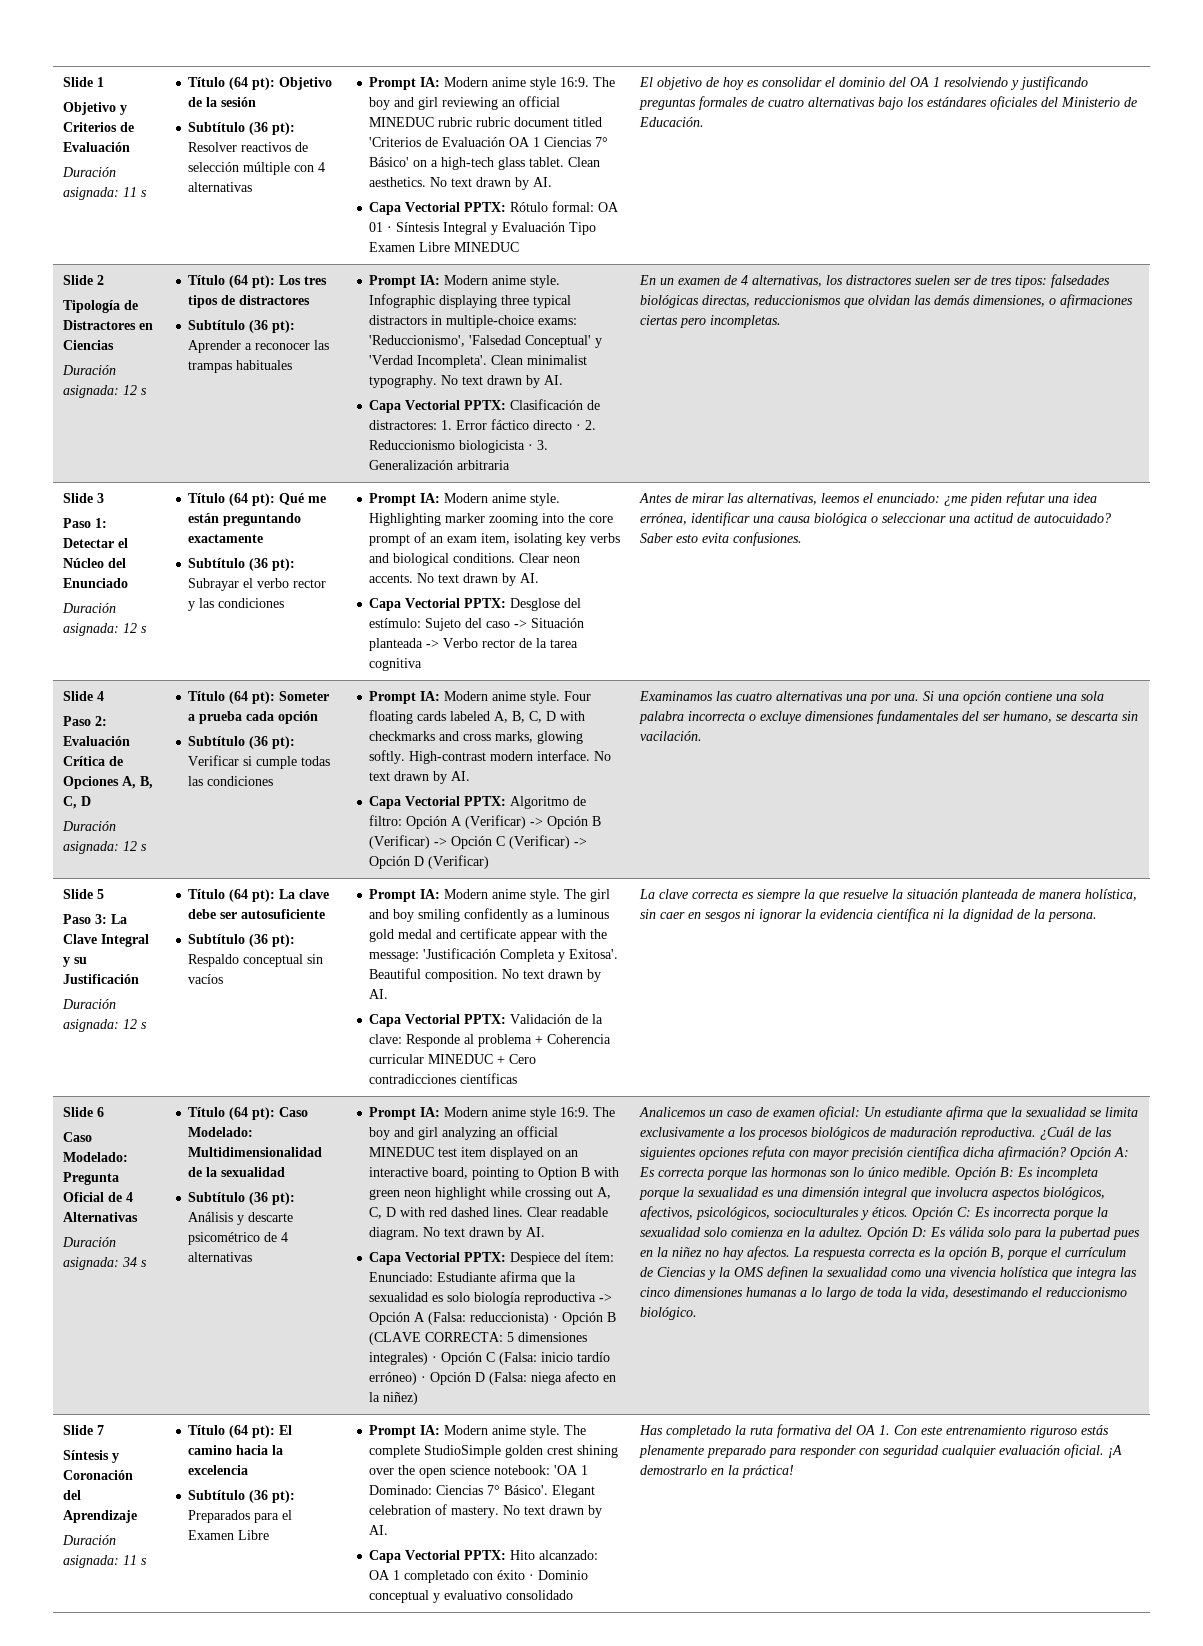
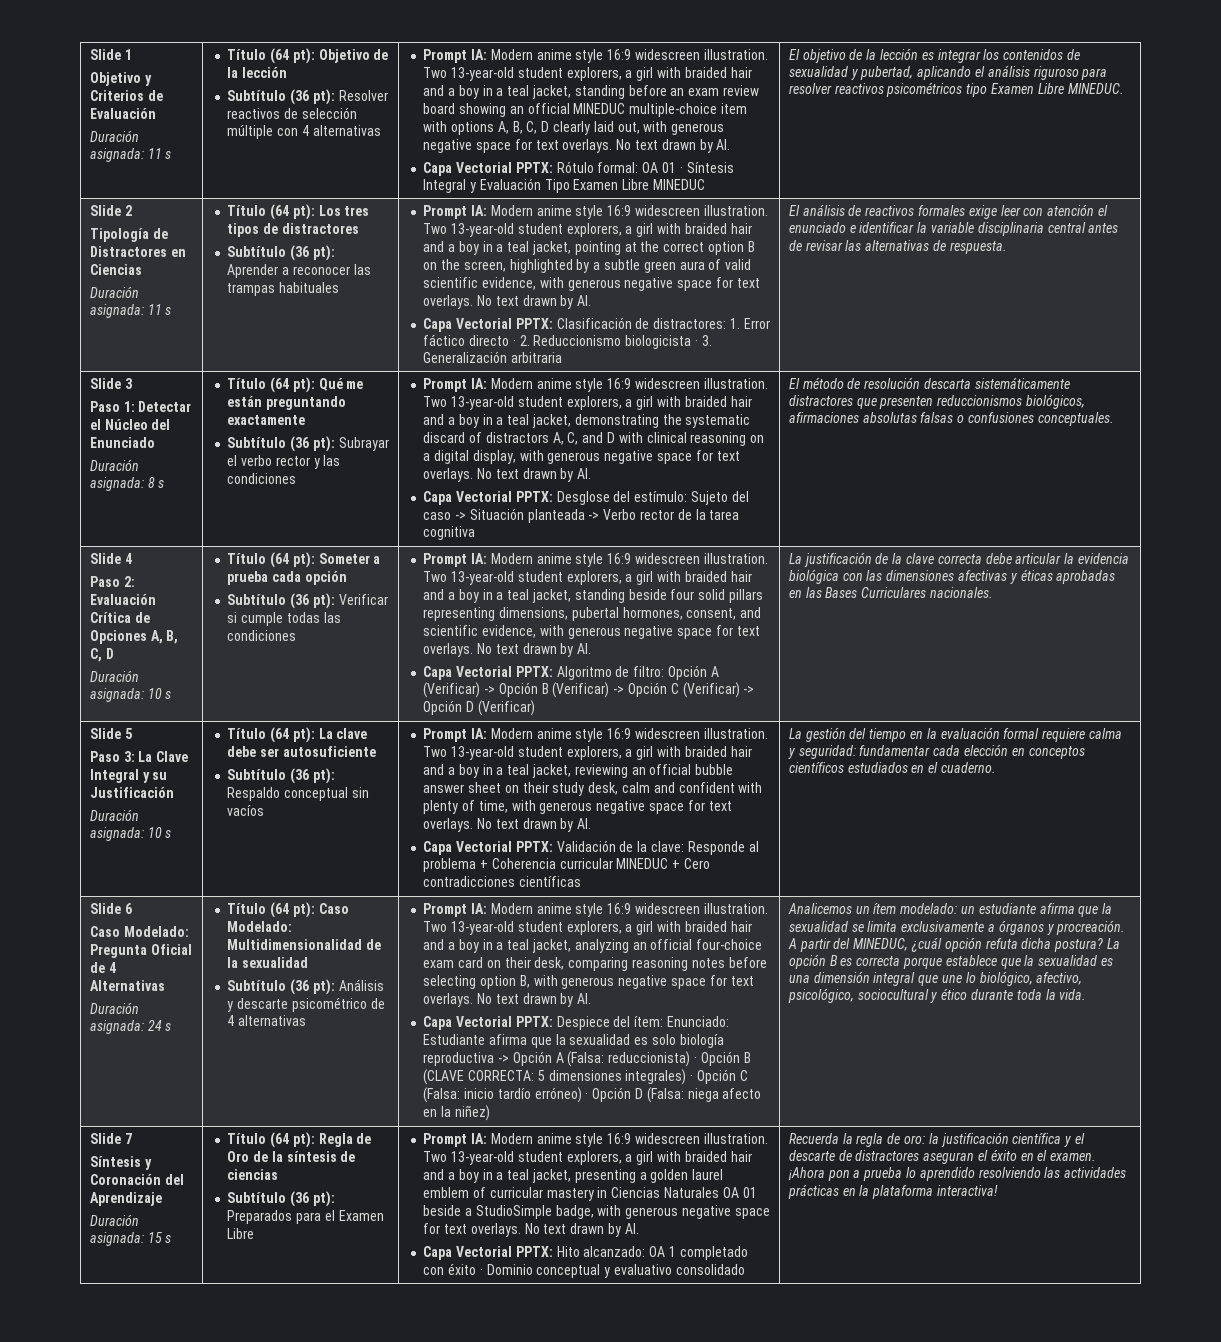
- Título (64 pt): Objetivo de la sesión
+ Título (64 pt): Objetivo de la lección
- Prompt IA: Modern anime style 16:9. The boy and girl reviewing an official MINEDUC rubric rubric document titled 'Criterios de Evaluación OA 1 Ciencias 7° Básico' on a high-tech glass tablet. Clean aesthetics.
+ Prompt IA: Modern anime style 16:9 widescreen illustration. Two 13-year-old student explorers, a girl with braided hair and a boy in a teal jacket, standing before an exam review board showing an official MINEDUC multiple-choice item with options A, B, C, D clearly laid out, with generous negative space for text overlays.
- El objetivo de hoy es consolidar el dominio del OA 1 resolviendo y justificando preguntas formales de cuatro alternativas bajo los estándares oficiales del Ministerio de Educación.
+ El objetivo de la lección es integrar los contenidos de sexualidad y pubertad, aplicando el análisis riguroso para resolver reactivos psicométricos tipo Examen Libre MINEDUC.
  Tipología de Distractores en Ciencias
- Duración asignada: 12 s
+ Duración asignada: 11 s
- Prompt IA: Modern anime style. Infographic displaying three typical distractors in multiple-choice exams: 'Reduccionismo', 'Falsedad Conceptual' y 'Verdad Incompleta'. Clean minimalist typography.
+ Prompt IA: Modern anime style 16:9 widescreen illustration. Two 13-year-old student explorers, a girl with braided hair and a boy in a teal jacket, pointing at the correct option B on the screen, highlighted by a subtle green aura of valid scientific evidence, with generous negative space for text overlays.
- En un examen de 4 alternativas, los distractores suelen ser de tres tipos: falsedades biológicas directas, reduccionismos que olvidan las demás dimensiones, o afirmaciones ciertas pero incompletas.
+ El análisis de reactivos formales exige leer con atención el enunciado e identificar la variable disciplinaria central antes de revisar las alternativas de respuesta.
  Paso 1: Detectar el Núcleo del Enunciado
- Duración asignada: 12 s
+ Duración asignada: 8 s
- Prompt IA: Modern anime style. Highlighting marker zooming into the core prompt of an exam item, isolating key verbs and biological conditions. Clear neon accents.
+ Prompt IA: Modern anime style 16:9 widescreen illustration. Two 13-year-old student explorers, a girl with braided hair and a boy in a teal jacket, demonstrating the systematic discard of distractors A, C, and D with clinical reasoning on a digital display, with generous negative space for text overlays.
- Antes de mirar las alternativas, leemos el enunciado: ¿me piden refutar una idea errónea, identificar una causa biológica o seleccionar una actitud de autocuidado? Saber esto evita confusiones.
+ El método de resolución descarta sistemáticamente distractores que presenten reduccionismos biológicos, afirmaciones absolutas falsas o confusiones conceptuales.
  Paso 2: Evaluación Crítica de Opciones A, B, C, D
- Duración asignada: 12 s
+ Duración asignada: 10 s
- Prompt IA: Modern anime style. Four floating cards labeled A, B, C, D with checkmarks and cross marks, glowing softly. High-contrast modern interface.
+ Prompt IA: Modern anime style 16:9 widescreen illustration. Two 13-year-old student explorers, a girl with braided hair and a boy in a teal jacket, standing beside four solid pillars representing dimensions, pubertal hormones, consent, and scientific evidence, with generous negative space for text overlays.
- Examinamos las cuatro alternativas una por una. Si una opción contiene una sola palabra incorrecta o excluye dimensiones fundamentales del ser humano, se descarta sin vacilación.
+ La justificación de la clave correcta debe articular la evidencia biológica con las dimensiones afectivas y éticas aprobadas en las Bases Curriculares nacionales.
  Paso 3: La Clave Integral y su Justificación
- Duración asignada: 12 s
+ Duración asignada: 10 s
- Prompt IA: Modern anime style. The girl and boy smiling confidently as a luminous gold medal and certificate appear with the message: 'Justificación Completa y Exitosa'. Beautiful composition.
+ Prompt IA: Modern anime style 16:9 widescreen illustration. Two 13-year-old student explorers, a girl with braided hair and a boy in a teal jacket, reviewing an official bubble answer sheet on their study desk, calm and confident with plenty of time, with generous negative space for text overlays.
- La clave correcta es siempre la que resuelve la situación planteada de manera holística, sin caer en sesgos ni ignorar la evidencia científica ni la dignidad de la persona.
+ La gestión del tiempo en la evaluación formal requiere calma y seguridad: fundamentar cada elección en conceptos científicos estudiados en el cuaderno.
- Duración asignada: 34 s
+ Duración asignada: 24 s
- Prompt IA: Modern anime style 16:9. The boy and girl analyzing an official MINEDUC test item displayed on an interactive board, pointing to Option B with green neon highlight while crossing out A, C, D with red dashed lines. Clear readable diagram.
+ Prompt IA: Modern anime style 16:9 widescreen illustration. Two 13-year-old student explorers, a girl with braided hair and a boy in a teal jacket, analyzing an official four-choice exam card on their desk, comparing reasoning notes before selecting option B, with generous negative space for text overlays.
- Analicemos un caso de examen oficial: Un estudiante afirma que la sexualidad se limita exclusivamente a los procesos biológicos de maduración reproductiva. ¿Cuál de las siguientes opciones refuta con mayor precisión científica dicha afirmación? Opción A: Es correcta porque las hormonas son lo único medible. Opción B: Es incompleta porque la sexualidad es una dimensión integral que involucra aspectos biológicos, afectivos, psicológicos, socioculturales y éticos. Opción C: Es incorrecta porque la sexualidad solo comienza en la adultez. Opción D: Es válida solo para la pubertad pues en la niñez no hay afectos. La respuesta correcta es la opción B, porque el currículum de Ciencias y la OMS definen la sexualidad como una vivencia holística que integra las cinco dimensiones humanas a lo largo de toda la vida, desestimando el reduccionismo biológico.
+ Analicemos un ítem modelado: un estudiante afirma que la sexualidad se limita exclusivamente a órganos y procreación. A partir del MINEDUC, ¿cuál opción refuta dicha postura? La opción B es correcta porque establece que la sexualidad es una dimensión integral que une lo biológico, afectivo, psicológico, sociocultural y ético durante toda la vida.
- Duración asignada: 11 s | Título (64 pt): El camino hacia la excelencia
+ Duración asignada: 15 s | Título (64 pt): Regla de Oro de la síntesis de ciencias
- Prompt IA: Modern anime style. The complete StudioSimple golden crest shining over the open science notebook: 'OA 1 Dominado: Ciencias 7° Básico'. Elegant celebration of mastery.
+ Prompt IA: Modern anime style 16:9 widescreen illustration. Two 13-year-old student explorers, a girl with braided hair and a boy in a teal jacket, presenting a golden laurel emblem of curricular mastery in Ciencias Naturales OA 01 beside a StudioSimple badge, with generous negative space for text overlays.
- Has completado la ruta formativa del OA 1. Con este entrenamiento riguroso estás plenamente preparado para responder con seguridad cualquier evaluación oficial. ¡A demostrarlo en la práctica!
+ Recuerda la regla de oro: la justificación científica y el descarte de distractores aseguran el éxito en el examen. ¡Ahora pon a prueba lo aprendido resolviendo las actividades prácticas en la plataforma interactiva!

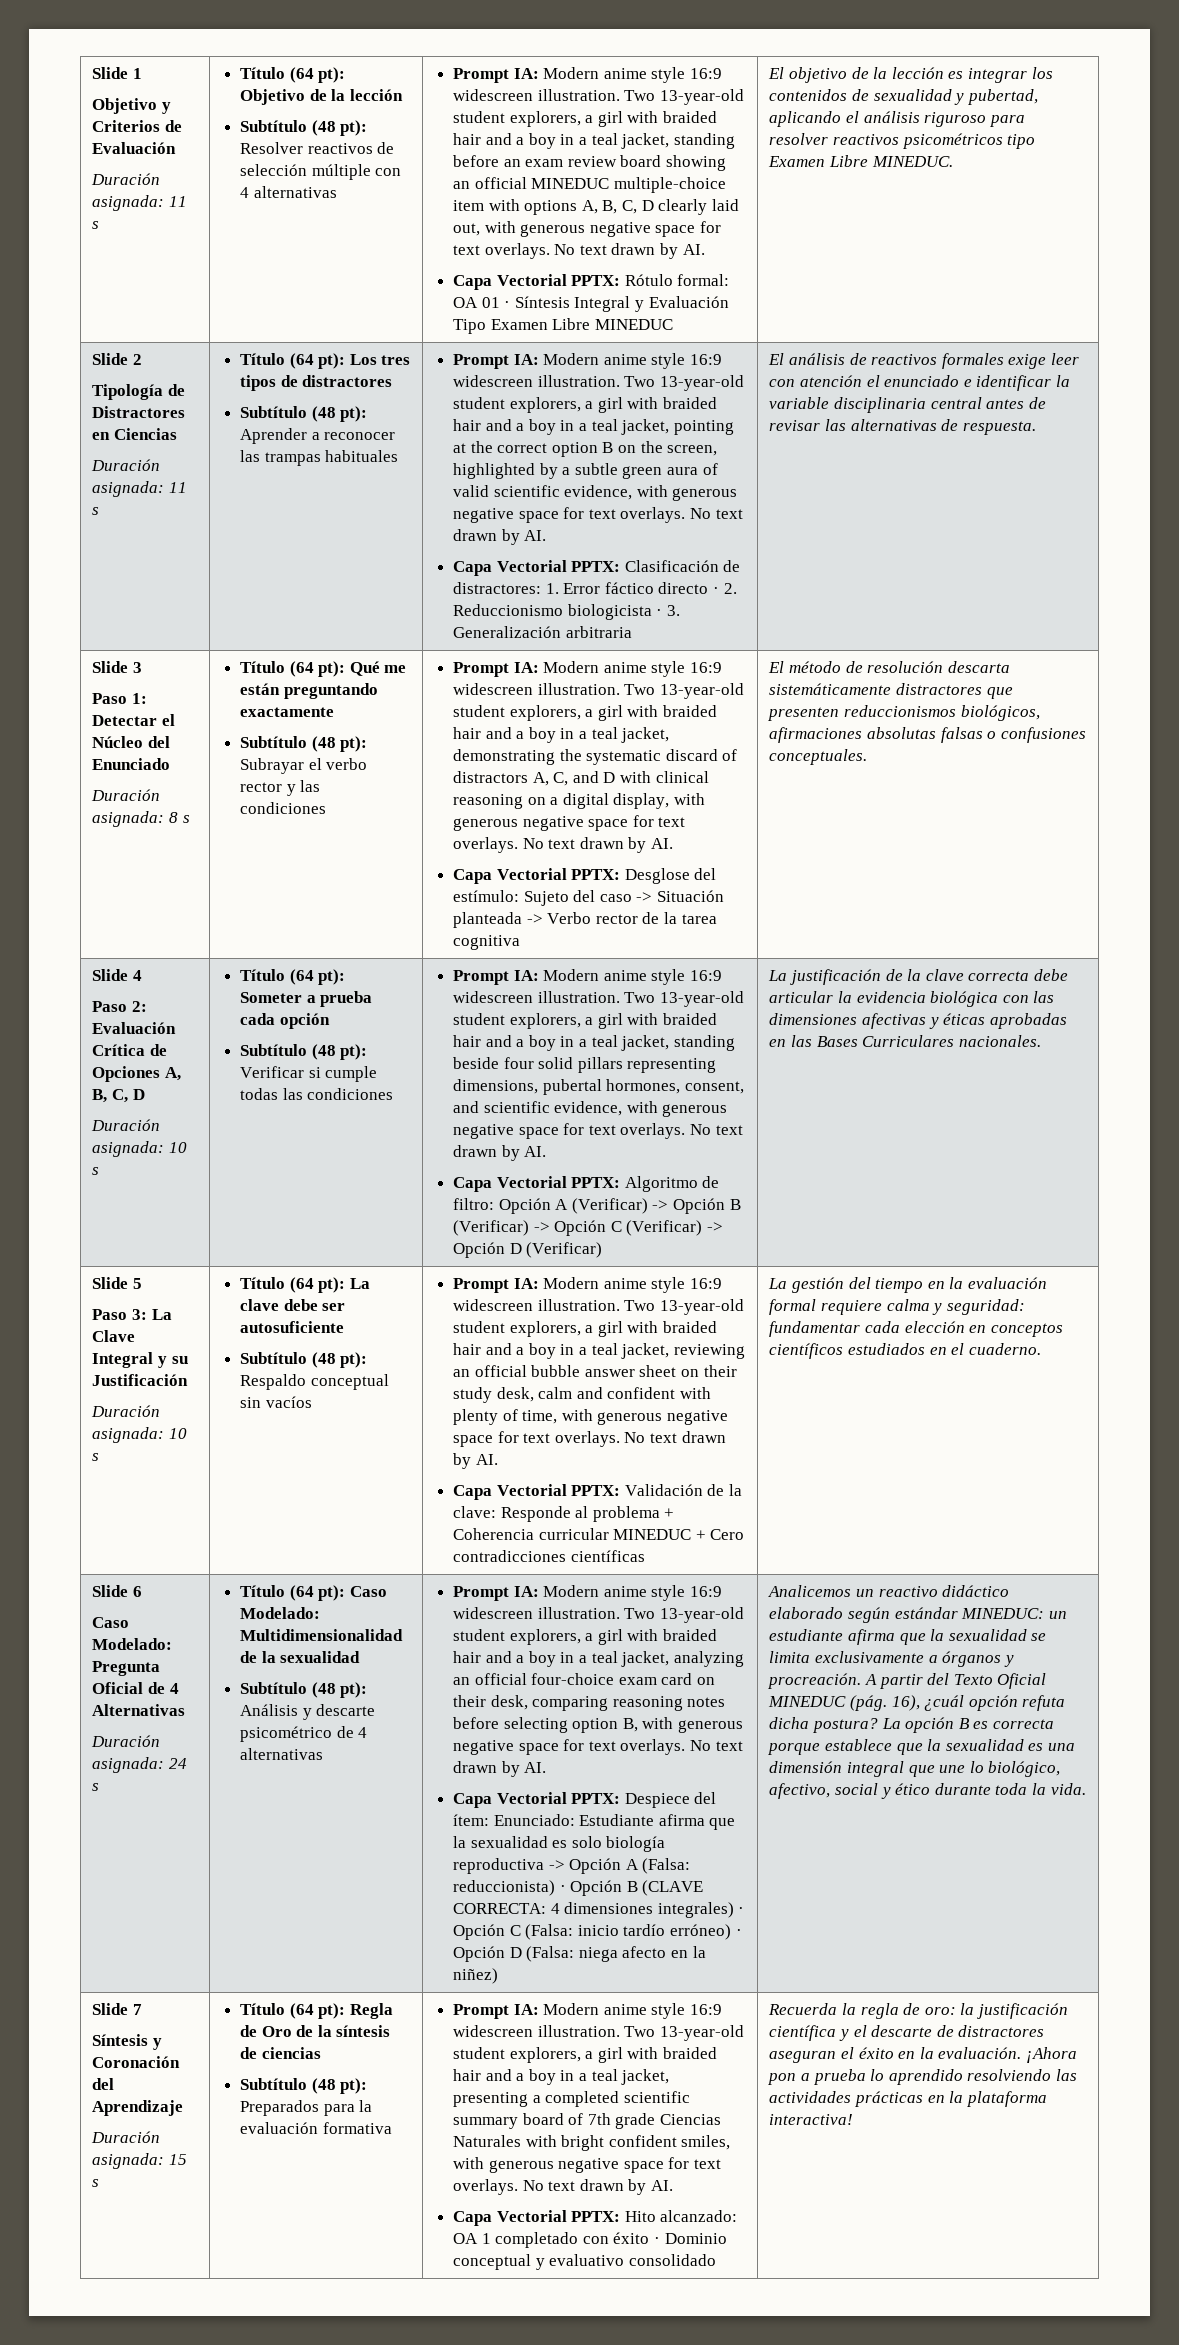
- Subtítulo (36 pt): Resolver reactivos de selección múltiple con 4 alternativas
+ Subtítulo (48 pt): Resolver reactivos de selección múltiple con 4 alternativas
- Subtítulo (36 pt): Aprender a reconocer las trampas habituales
+ Subtítulo (48 pt): Aprender a reconocer las trampas habituales
- Subtítulo (36 pt): Subrayar el verbo rector y las condiciones
+ Subtítulo (48 pt): Subrayar el verbo rector y las condiciones
- Subtítulo (36 pt): Verificar si cumple todas las condiciones
+ Subtítulo (48 pt): Verificar si cumple todas las condiciones
- Subtítulo (36 pt): Respaldo conceptual sin vacíos
+ Subtítulo (48 pt): Respaldo conceptual sin vacíos
- Subtítulo (36 pt): Análisis y descarte psicométrico de 4 alternativas
+ Subtítulo (48 pt): Análisis y descarte psicométrico de 4 alternativas
- Capa Vectorial PPTX: Despiece del ítem: Enunciado: Estudiante afirma que la sexualidad es solo biología reproductiva -> Opción A (Falsa: reduccionista) · Opción B (CLAVE CORRECTA: 5 dimensiones integrales) · Opción C (Falsa: inicio tardío erróneo) · Opción D (Falsa: niega afecto en la niñez)
+ Capa Vectorial PPTX: Despiece del ítem: Enunciado: Estudiante afirma que la sexualidad es solo biología reproductiva -> Opción A (Falsa: reduccionista) · Opción B (CLAVE CORRECTA: 4 dimensiones integrales) · Opción C (Falsa: inicio tardío erróneo) · Opción D (Falsa: niega afecto en la niñez)
- Analicemos un ítem modelado: un estudiante afirma que la sexualidad se limita exclusivamente a órganos y procreación.
+ Analicemos un reactivo didáctico elaborado según estándar MINEDUC: un estudiante afirma que la sexualidad se limita exclusivamente a órganos y procreación.
- A partir del MINEDUC, ¿cuál opción refuta dicha postura?
+ A partir del Texto Oficial MINEDUC (pág. 16), ¿cuál opción refuta dicha postura?
- La opción B es correcta porque establece que la sexualidad es una dimensión integral que une lo biológico, afectivo, psicológico, sociocultural y ético durante toda la vida.
+ La opción B es correcta porque establece que la sexualidad es una dimensión integral que une lo biológico, afectivo, social y ético durante toda la vida.
- Subtítulo (36 pt): Preparados para el Examen Libre
+ Subtítulo (48 pt): Preparados para la evaluación formativa
- Two 13-year-old student explorers, a girl with braided hair and a boy in a teal jacket, presenting a golden laurel emblem of curricular mastery in Ciencias Naturales OA 01 beside a StudioSimple badge, with generous negative space for text overlays.
+ Two 13-year-old student explorers, a girl with braided hair and a boy in a teal jacket, presenting a completed scientific summary board of 7th grade Ciencias Naturales with bright confident smiles, with generous negative space for text overlays.
- Recuerda la regla de oro: la justificación científica y el descarte de distractores aseguran el éxito en el examen.
+ Recuerda la regla de oro: la justificación científica y el descarte de distractores aseguran el éxito en la evaluación.

